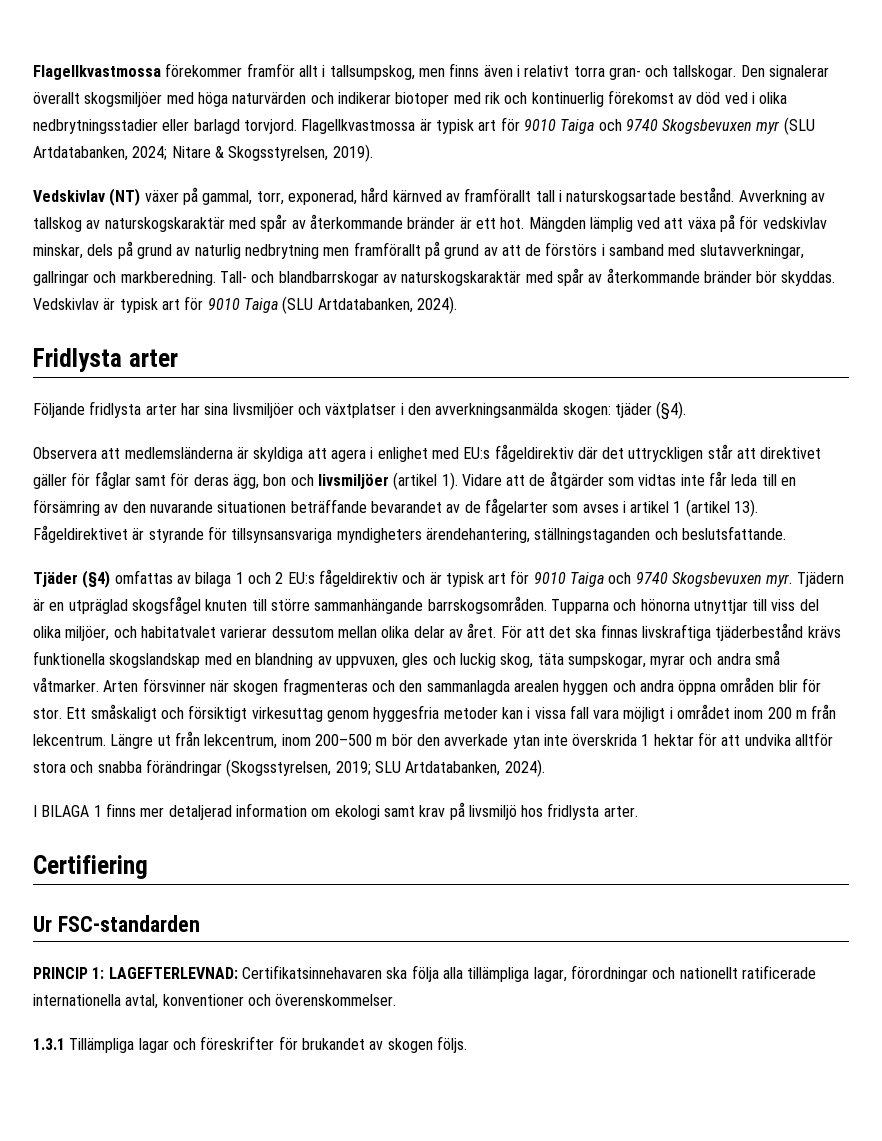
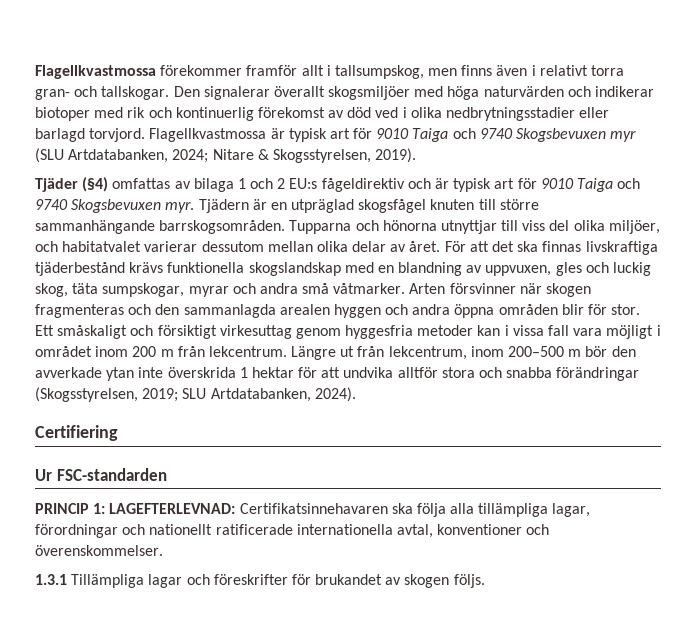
- Vedskivlav (NT) växer på gammal, torr, exponerad, hård kärnved av framförallt tall i naturskogsartade bestånd. Avverkning av tallskog av naturskogskaraktär med spår av återkommande bränder är ett hot. Mängden lämplig ved att växa på för vedskivlav minskar, dels på grund av naturlig nedbrytning men framförallt på grund av att de förstörs i samband med slutavverkningar, gallringar och markberedning. Tall- och blandbarrskogar av naturskogskaraktär med spår av återkommande bränder bör skyddas. Vedskivlav är typisk art för 9010 Taiga (SLU Artdatabanken, 2024).
- Fridlysta arter
- Följande fridlysta arter har sina livsmiljöer och växtplatser i den avverkningsanmälda skogen: tjäder (§4).
- Observera att medlemsländerna är skyldiga att agera i enlighet med EU:s fågeldirektiv där det uttryckligen står att direktivet gäller för fåglar samt för deras ägg, bon och livsmiljöer (artikel 1). Vidare att de åtgärder som vidtas inte får leda till en försämring av den nuvarande situationen beträffande bevarandet av de fågelarter som avses i artikel 1 (artikel 13). Fågeldirektivet är styrande för tillsynsansvariga myndigheters ärendehantering, ställningstaganden och beslutsfattande.
- I BILAGA 1 finns mer detaljerad information om ekologi samt krav på livsmiljö hos fridlysta arter.

